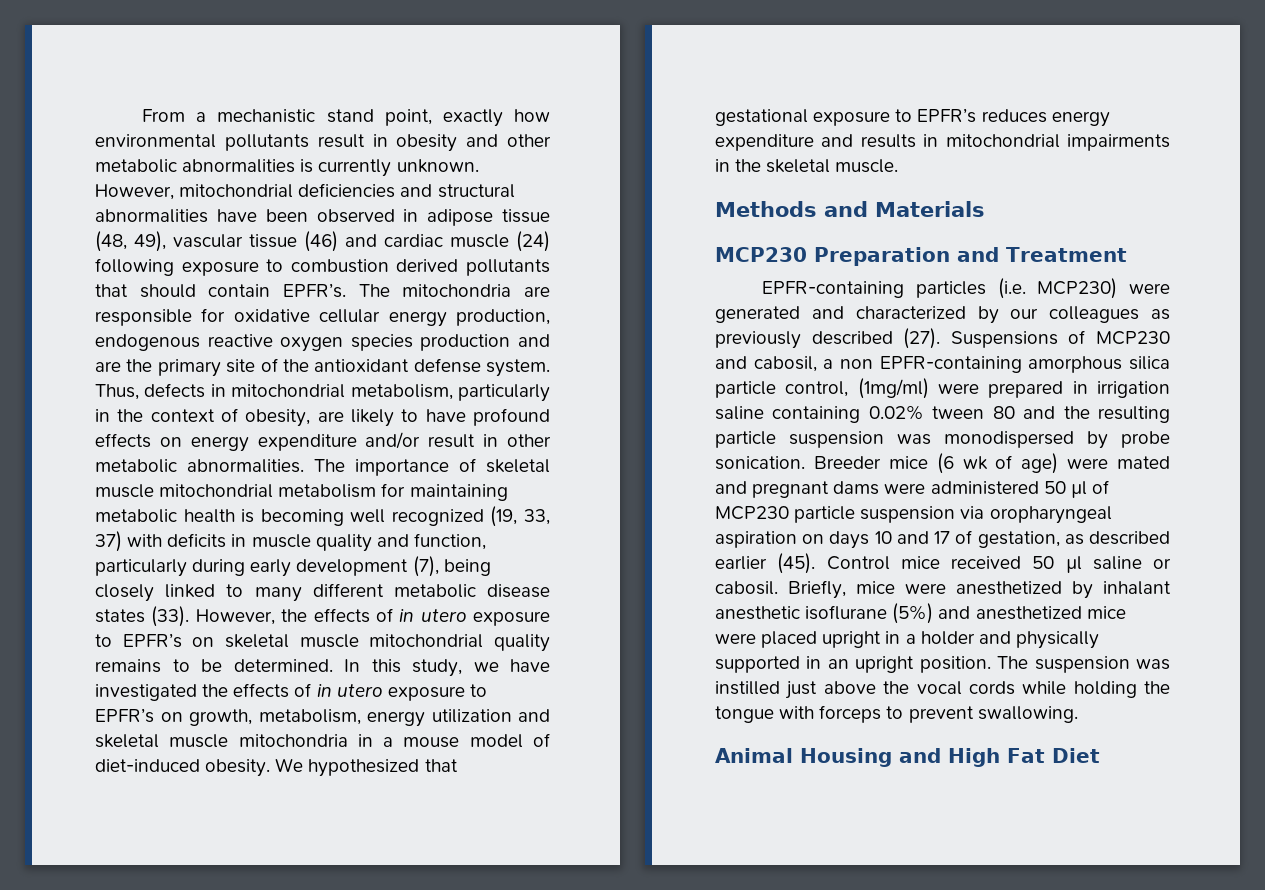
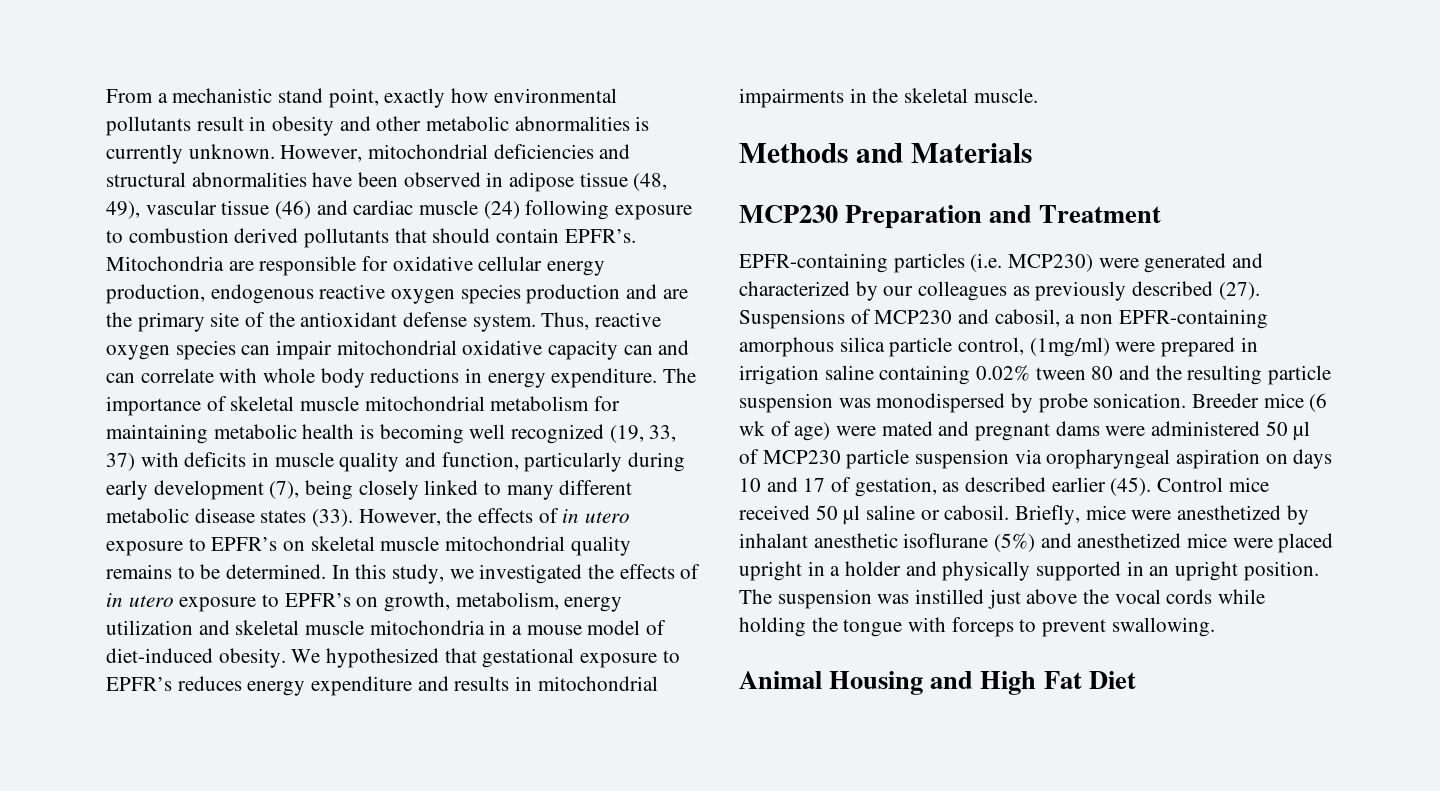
- The mitochondria are responsible for oxidative cellular energy production, endogenous reactive oxygen species production and are the primary site of the antioxidant defense system.
+ Mitochondria are responsible for oxidative cellular energy production, endogenous reactive oxygen species production and are the primary site of the antioxidant defense system.
- Thus, defects in mitochondrial metabolism, particularly in the context of obesity, are likely to have profound effects on energy expenditure and/or result in other metabolic abnormalities.
+ Thus, reactive oxygen species can impair mitochondrial oxidative capacity can and can correlate with whole body reductions in energy expenditure.
- In this study, we have investigated the effects of in utero exposure to EPFR’s on growth, metabolism, energy utilization and skeletal muscle mitochondria in a mouse model of diet-induced obesity.
+ In this study, we investigated the effects of in utero exposure to EPFR’s on growth, metabolism, energy utilization and skeletal muscle mitochondria in a mouse model of diet-induced obesity.

